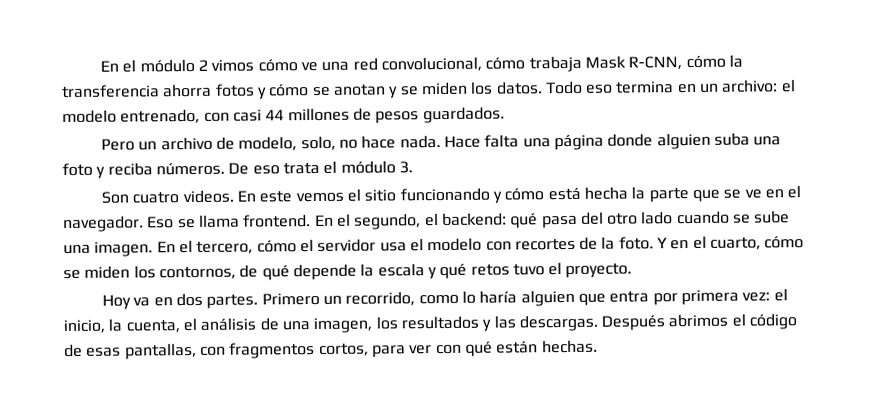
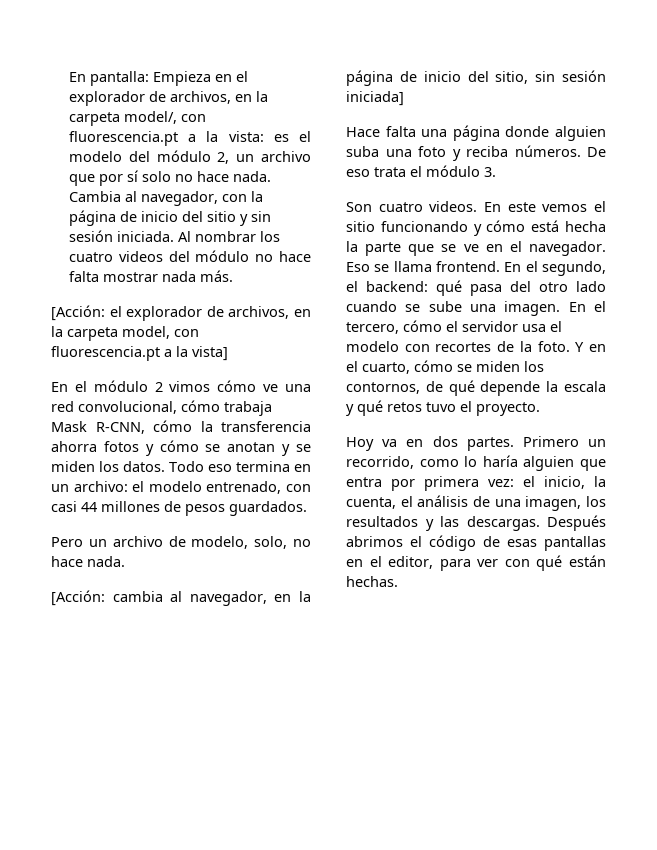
+ En pantalla: Empieza en el explorador de archivos, en la carpeta model/, con fluorescencia.pt a la vista: es el modelo del módulo 2, un archivo que por sí solo no hace nada. Cambia al navegador, con la página de inicio del sitio y sin sesión iniciada. Al nombrar los cuatro videos del módulo no hace falta mostrar nada más.
+ [Acción: el explorador de archivos, en la carpeta model, con fluorescencia.pt a la vista]
- Pero un archivo de modelo, solo, no hace nada. Hace falta una página donde alguien suba una foto y reciba números.
+ Pero un archivo de modelo, solo, no hace nada.
+ [Acción: cambia al navegador, en la página de inicio del sitio, sin sesión iniciada]
+ Hace falta una página donde alguien suba una foto y reciba números.
- Después abrimos el código de esas pantallas, con fragmentos cortos, para ver con qué están hechas.
+ Después abrimos el código de esas pantallas en el editor, para ver con qué están hechas.

